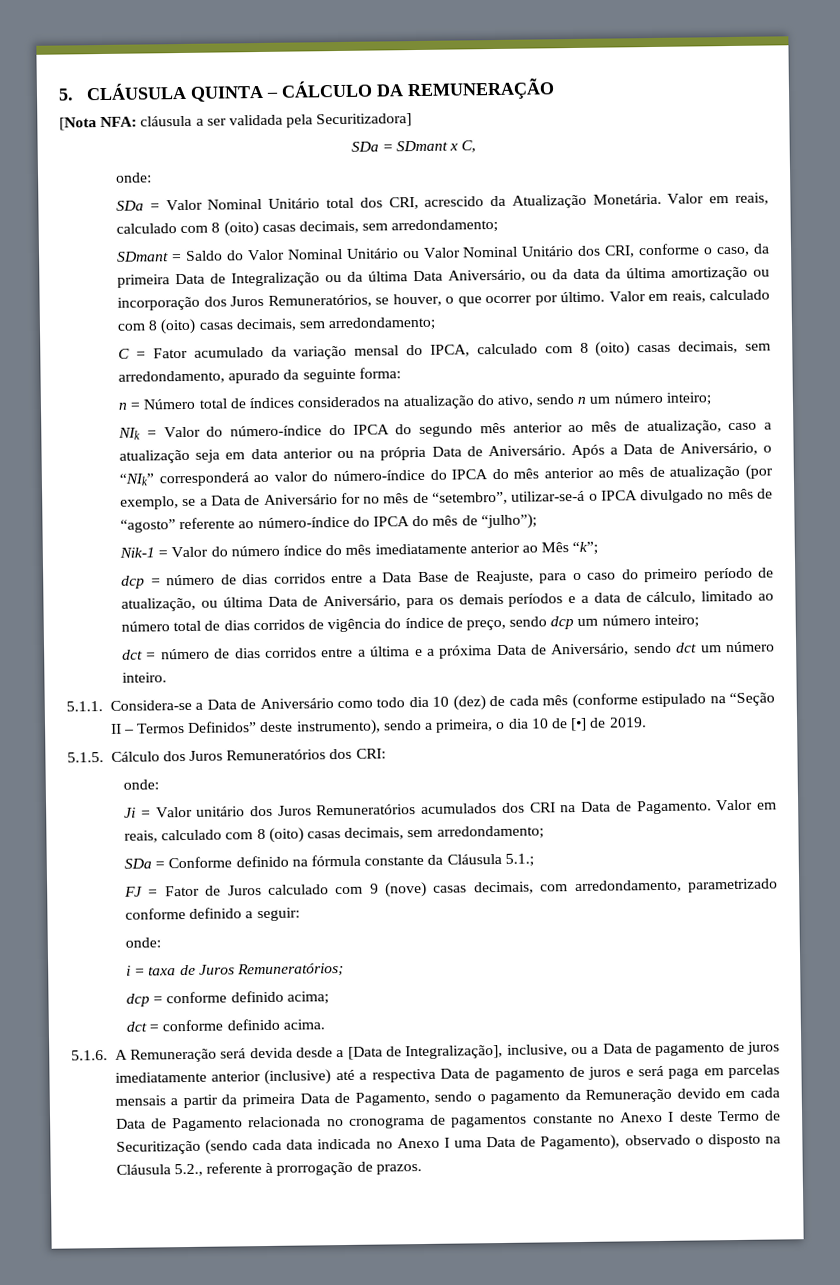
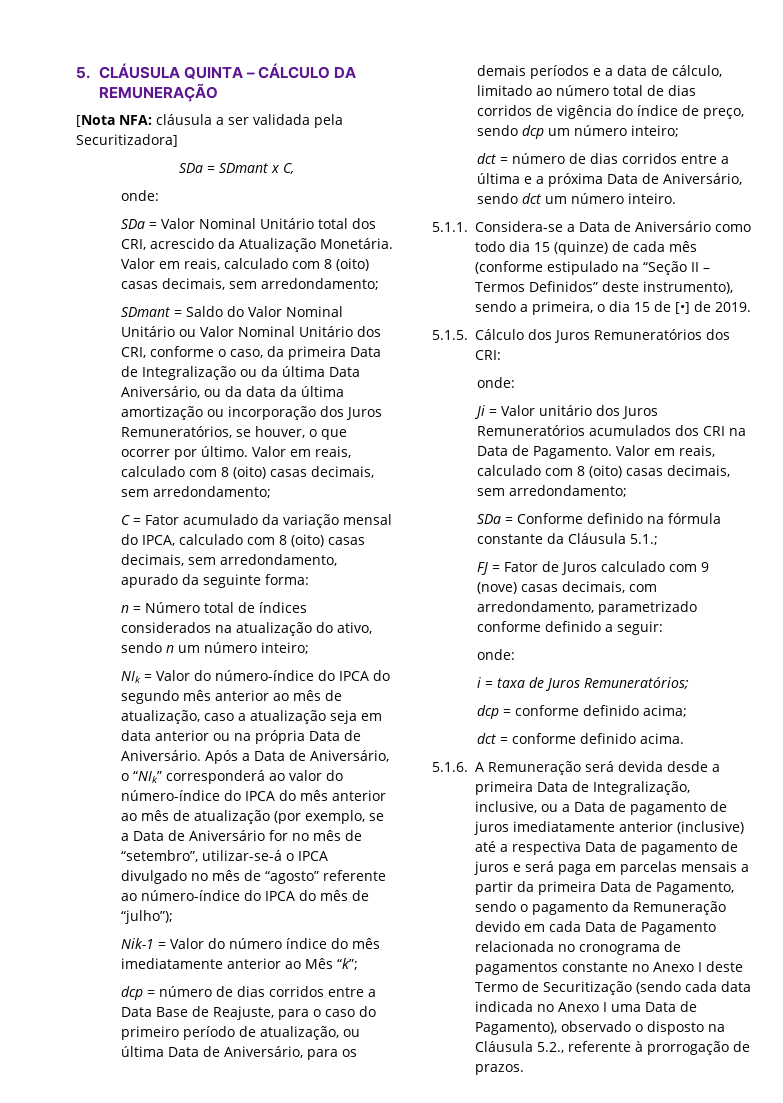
- 5.1.1. Considera-se a Data de Aniversário como todo dia 10 (dez) de cada mês (conforme estipulado na “Seção II – Termos Definidos” deste instrumento), sendo a primeira, o dia 10 de [•] de 2019.
+ 5.1.1. Considera-se a Data de Aniversário como todo dia 15 (quinze) de cada mês (conforme estipulado na “Seção II – Termos Definidos” deste instrumento), sendo a primeira, o dia 15 de [•] de 2019.
- 5.1.6. A Remuneração será devida desde a [Data de Integralização], inclusive, ou a Data de pagamento de juros imediatamente anterior (inclusive) até a respectiva Data de pagamento de juros e será paga em parcelas mensais a partir da primeira Data de Pagamento, sendo o pagamento da Remuneração devido em cada Data de Pagamento relacionada no cronograma de pagamentos constante no Anexo I deste Termo de Securitização (sendo cada data indicada no Anexo I uma Data de Pagamento), observado o disposto na Cláusula 5.2., referente à prorrogação de prazos.
+ 5.1.6. A Remuneração será devida desde a primeira Data de Integralização, inclusive, ou a Data de pagamento de juros imediatamente anterior (inclusive) até a respectiva Data de pagamento de juros e será paga em parcelas mensais a partir da primeira Data de Pagamento, sendo o pagamento da Remuneração devido em cada Data de Pagamento relacionada no cronograma de pagamentos constante no Anexo I deste Termo de Securitização (sendo cada data indicada no Anexo I uma Data de Pagamento), observado o disposto na Cláusula 5.2., referente à prorrogação de prazos.

